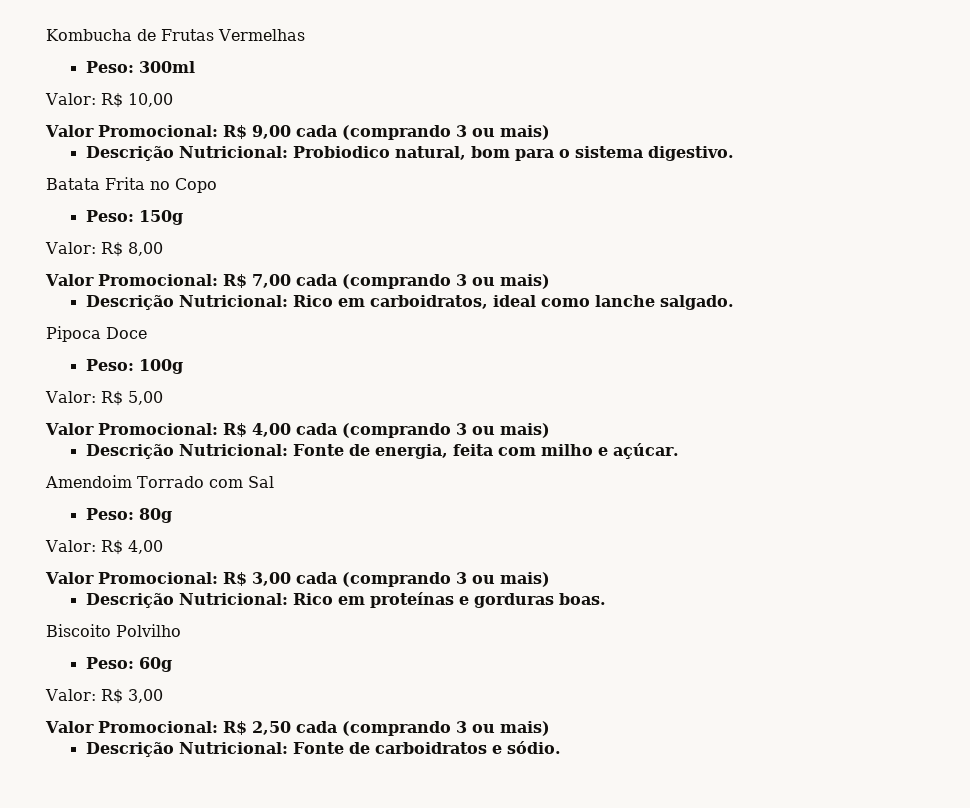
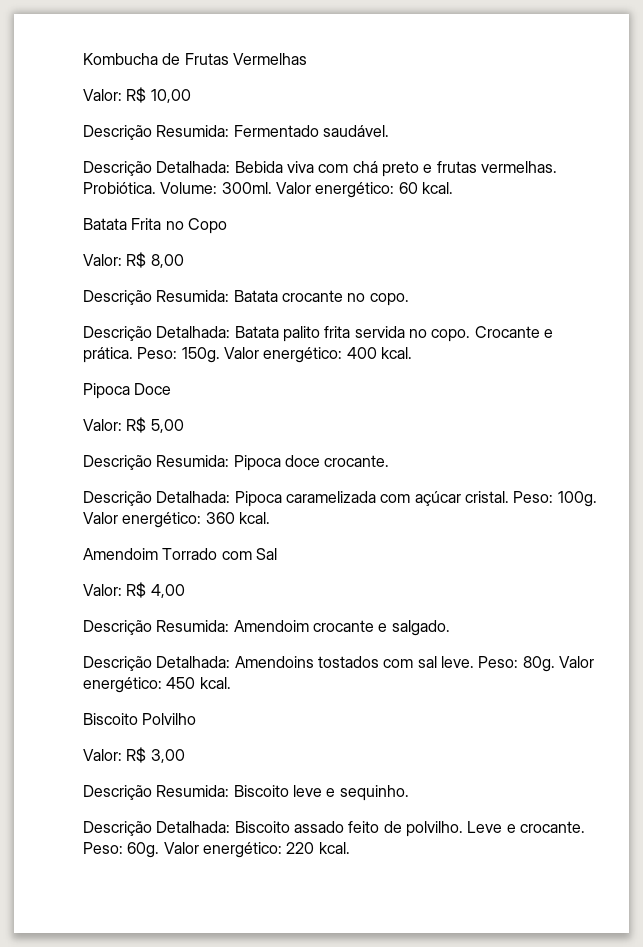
- Peso: 300ml
- Valor Promocional: R$ 9,00 cada (comprando 3 ou mais)
- Descrição Nutricional: Probiodico natural, bom para o sistema digestivo.
+ Descrição Resumida: Fermentado saudável.
+ Descrição Detalhada: Bebida viva com chá preto e frutas vermelhas. Probiótica. Volume: 300ml. Valor energético: 60 kcal.
- Peso: 150g
- Valor Promocional: R$ 7,00 cada (comprando 3 ou mais)
- Descrição Nutricional: Rico em carboidratos, ideal como lanche salgado.
+ Descrição Resumida: Batata crocante no copo.
+ Descrição Detalhada: Batata palito frita servida no copo. Crocante e prática. Peso: 150g. Valor energético: 400 kcal.
- Peso: 100g
- Valor Promocional: R$ 4,00 cada (comprando 3 ou mais)
- Descrição Nutricional: Fonte de energia, feita com milho e açúcar.
+ Descrição Resumida: Pipoca doce crocante.
+ Descrição Detalhada: Pipoca caramelizada com açúcar cristal. Peso: 100g. Valor energético: 360 kcal.
- Peso: 80g
- Valor Promocional: R$ 3,00 cada (comprando 3 ou mais)
- Descrição Nutricional: Rico em proteínas e gorduras boas.
+ Descrição Resumida: Amendoim crocante e salgado.
+ Descrição Detalhada: Amendoins tostados com sal leve. Peso: 80g. Valor energético: 450 kcal.
- Peso: 60g
- Valor Promocional: R$ 2,50 cada (comprando 3 ou mais)
- Descrição Nutricional: Fonte de carboidratos e sódio.
+ Descrição Resumida: Biscoito leve e sequinho.
+ Descrição Detalhada: Biscoito assado feito de polvilho. Leve e crocante. Peso: 60g. Valor energético: 220 kcal.

